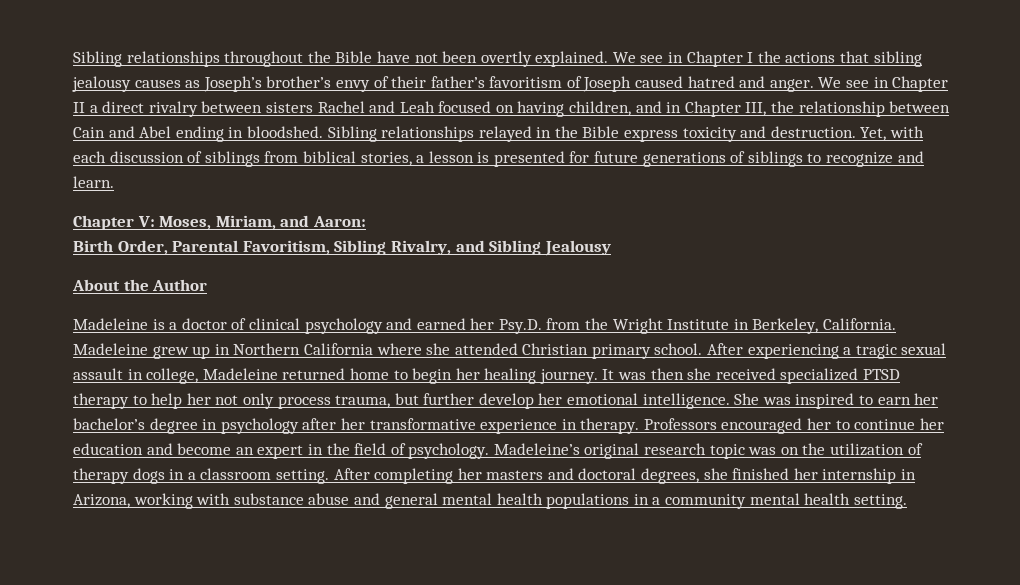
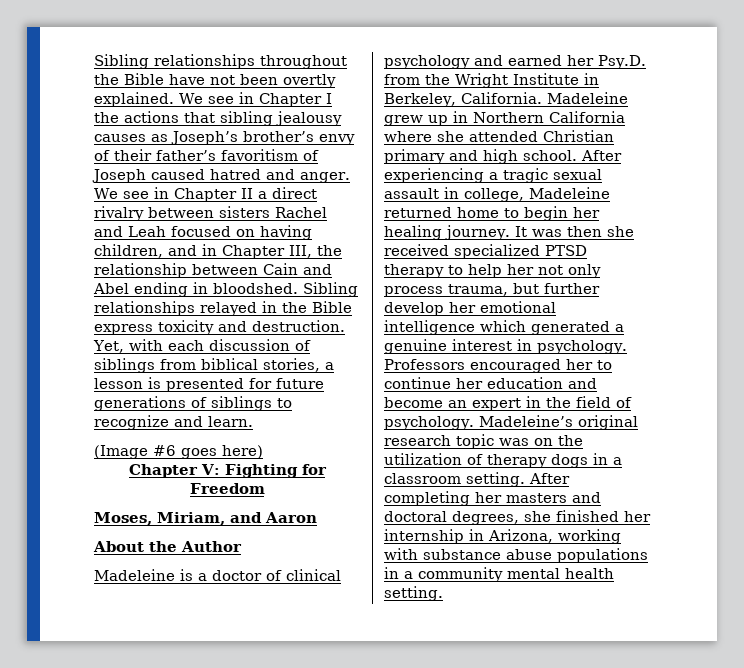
- Chapter V: Moses, Miriam, and Aaron:
- Birth Order, Parental Favoritism, Sibling Rivalry, and Sibling Jealousy
+ (Image #6 goes here)
+ Chapter V: Fighting for Freedom
+ Moses, Miriam, and Aaron
- Madeleine grew up in Northern California where she attended Christian primary school.
+ Madeleine grew up in Northern California where she attended Christian primary and high school.
- It was then she received specialized PTSD therapy to help her not only process trauma, but further develop her emotional intelligence. She was inspired to earn her bachelor’s degree in psychology after her transformative experience in therapy.
+ It was then she received specialized PTSD therapy to help her not only process trauma, but further develop her emotional intelligence which generated a genuine interest in psychology.
- After completing her masters and doctoral degrees, she finished her internship in Arizona, working with substance abuse and general mental health populations in a community mental health setting.
+ After completing her masters and doctoral degrees, she finished her internship in Arizona, working with substance abuse populations in a community mental health setting.

